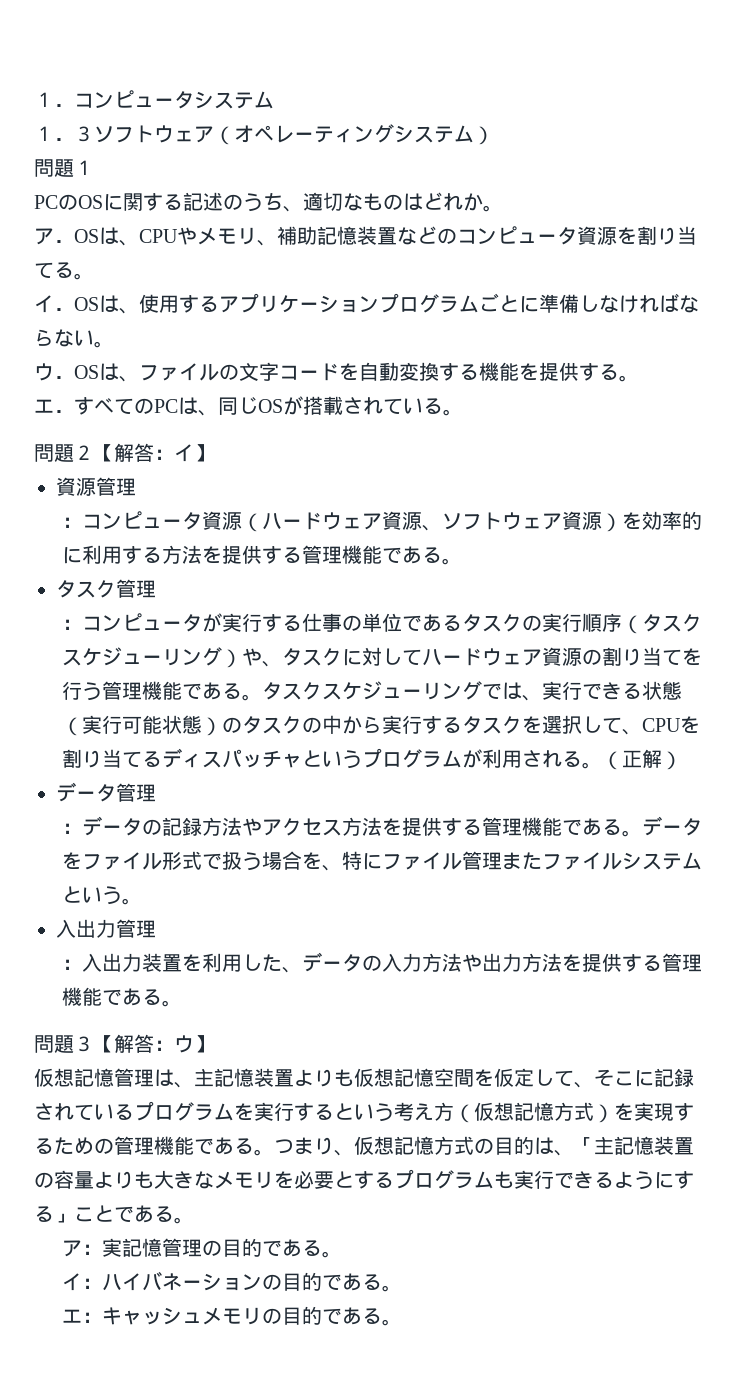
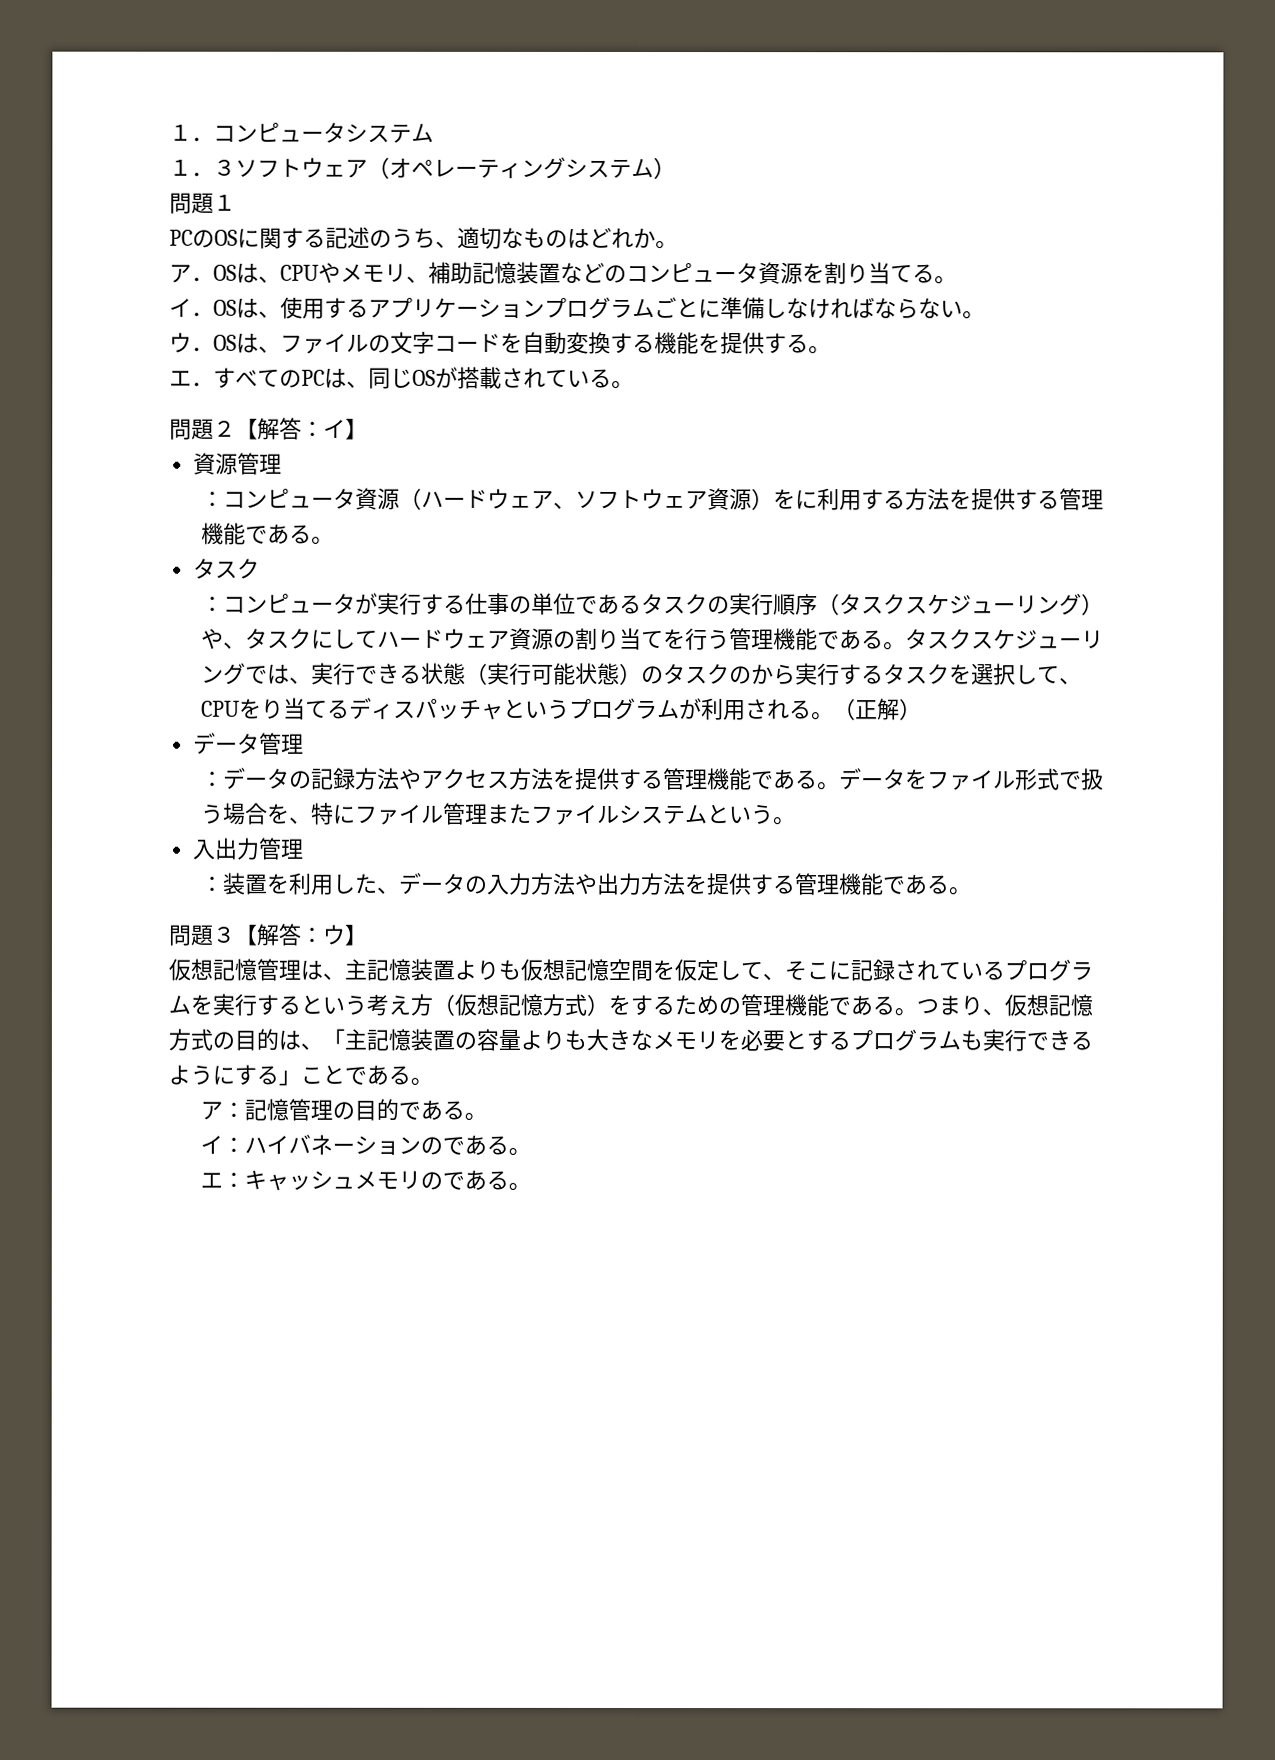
- ：コンピュータ資源（ハードウェア資源、ソフトウェア資源）を効率的に利用する方法を提供する管理機能である。
- タスク管理
+ ：コンピュータ資源（ハードウェア、ソフトウェア資源）をに利用する方法を提供する管理機能である。
+ タスク
- ：コンピュータが実行する仕事の単位であるタスクの実行順序（タスクスケジューリング）や、タスクに対してハードウェア資源の割り当てを行う管理機能である。
+ ：コンピュータが実行する仕事の単位であるタスクの実行順序（タスクスケジューリング）や、タスクにしてハードウェア資源の割り当てを行う管理機能である。
- タスクスケジューリングでは、実行できる状態（実行可能状態）のタスクの中から実行するタスクを選択して、CPUを割り当てるディスパッチャというプログラムが利用される。
+ タスクスケジューリングでは、実行できる状態（実行可能状態）のタスクのから実行するタスクを選択して、CPUをり当てるディスパッチャというプログラムが利用される。
- ：入出力装置を利用した、データの入力方法や出力方法を提供する管理機能である。
+ ：装置を利用した、データの入力方法や出力方法を提供する管理機能である。
- 仮想記憶管理は、主記憶装置よりも仮想記憶空間を仮定して、そこに記録されているプログラムを実行するという考え方（仮想記憶方式）を実現するための管理機能である。
+ 仮想記憶管理は、主記憶装置よりも仮想記憶空間を仮定して、そこに記録されているプログラムを実行するという考え方（仮想記憶方式）をするための管理機能である。
- ア：実記憶管理の目的である。
+ ア：記憶管理の目的である。
- イ：ハイバネーションの目的である。
+ イ：ハイバネーションのである。
- エ：キャッシュメモリの目的である。
+ エ：キャッシュメモリのである。

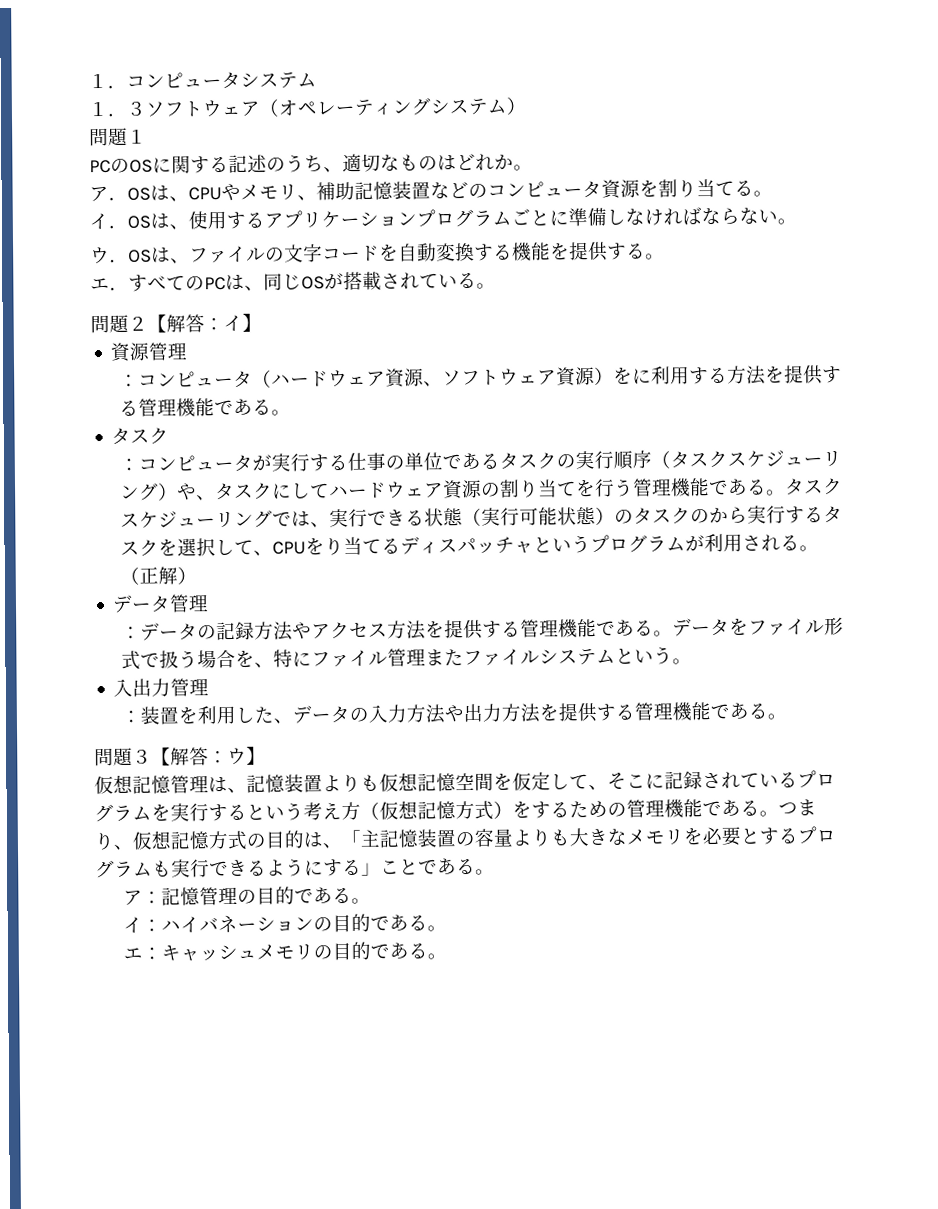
- ：コンピュータ資源（ハードウェア、ソフトウェア資源）をに利用する方法を提供する管理機能である。
+ ：コンピュータ（ハードウェア資源、ソフトウェア資源）をに利用する方法を提供する管理機能である。
- 仮想記憶管理は、主記憶装置よりも仮想記憶空間を仮定して、そこに記録されているプログラムを実行するという考え方（仮想記憶方式）をするための管理機能である。
+ 仮想記憶管理は、記憶装置よりも仮想記憶空間を仮定して、そこに記録されているプログラムを実行するという考え方（仮想記憶方式）をするための管理機能である。
- イ：ハイバネーションのである。
+ イ：ハイバネーションの目的である。
- エ：キャッシュメモリのである。
+ エ：キャッシュメモリの目的である。

